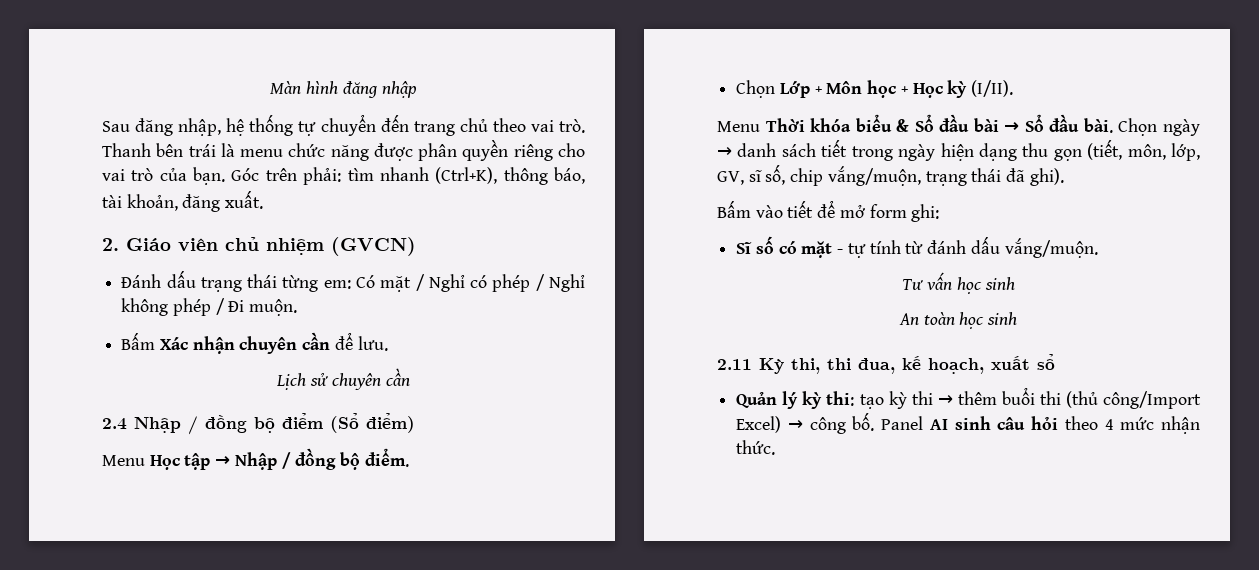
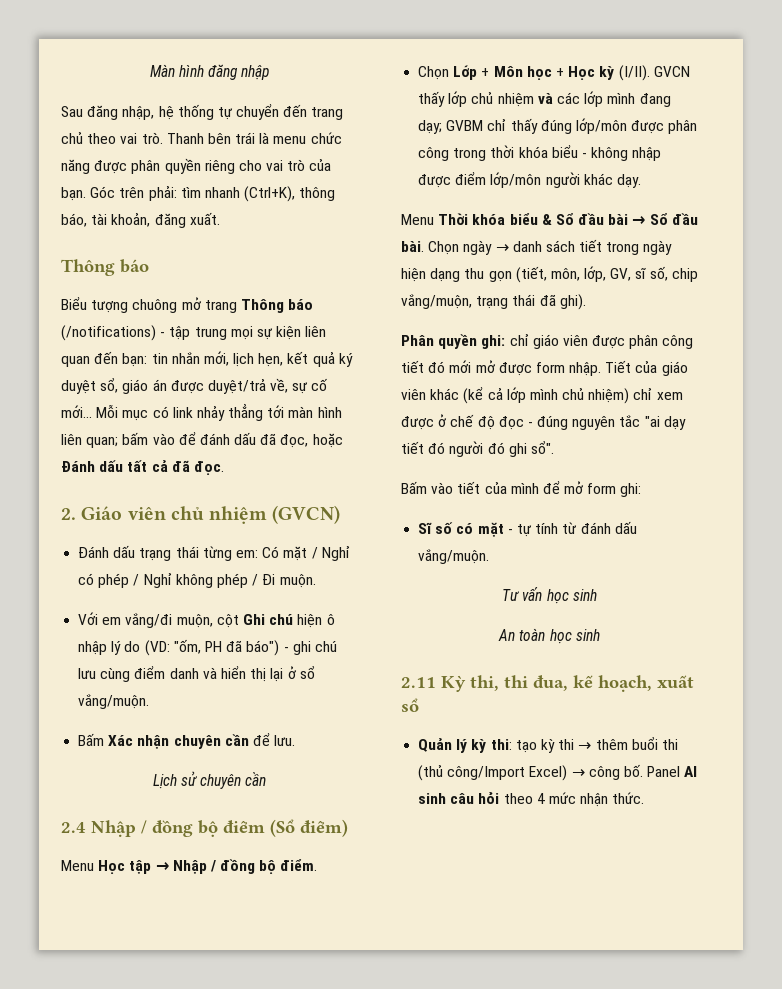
  Góc trên phải: tìm nhanh (Ctrl+K), thông báo, tài khoản, đăng xuất.
+ Thông báo
+ Biểu tượng chuông mở trang Thông báo (/notifications) - tập trung mọi sự kiện liên quan đến bạn: tin nhắn mới, lịch hẹn, kết quả ký duyệt sổ, giáo án được duyệt/trả về, sự cố mới... Mỗi mục có link nhảy thẳng tới màn hình liên quan; bấm vào để đánh dấu đã đọc, hoặc Đánh dấu tất cả đã đọc.
+ Với em vắng/đi muộn, cột Ghi chú hiện ô nhập lý do (VD: "ốm, PH đã báo") - ghi chú lưu cùng điểm danh và hiển thị lại ở sổ vắng/muộn.
+ GVCN thấy lớp chủ nhiệm và các lớp mình đang dạy; GVBM chỉ thấy đúng lớp/môn được phân công trong thời khóa biểu - không nhập được điểm lớp/môn người khác dạy.
+ Phân quyền ghi: chỉ giáo viên được phân công tiết đó mới mở được form nhập. Tiết của giáo viên khác (kể cả lớp mình chủ nhiệm) chỉ xem được ở chế độ đọc - đúng nguyên tắc "ai dạy tiết đó người đó ghi sổ".
- Bấm vào tiết để mở form ghi:
+ Bấm vào tiết của mình để mở form ghi:

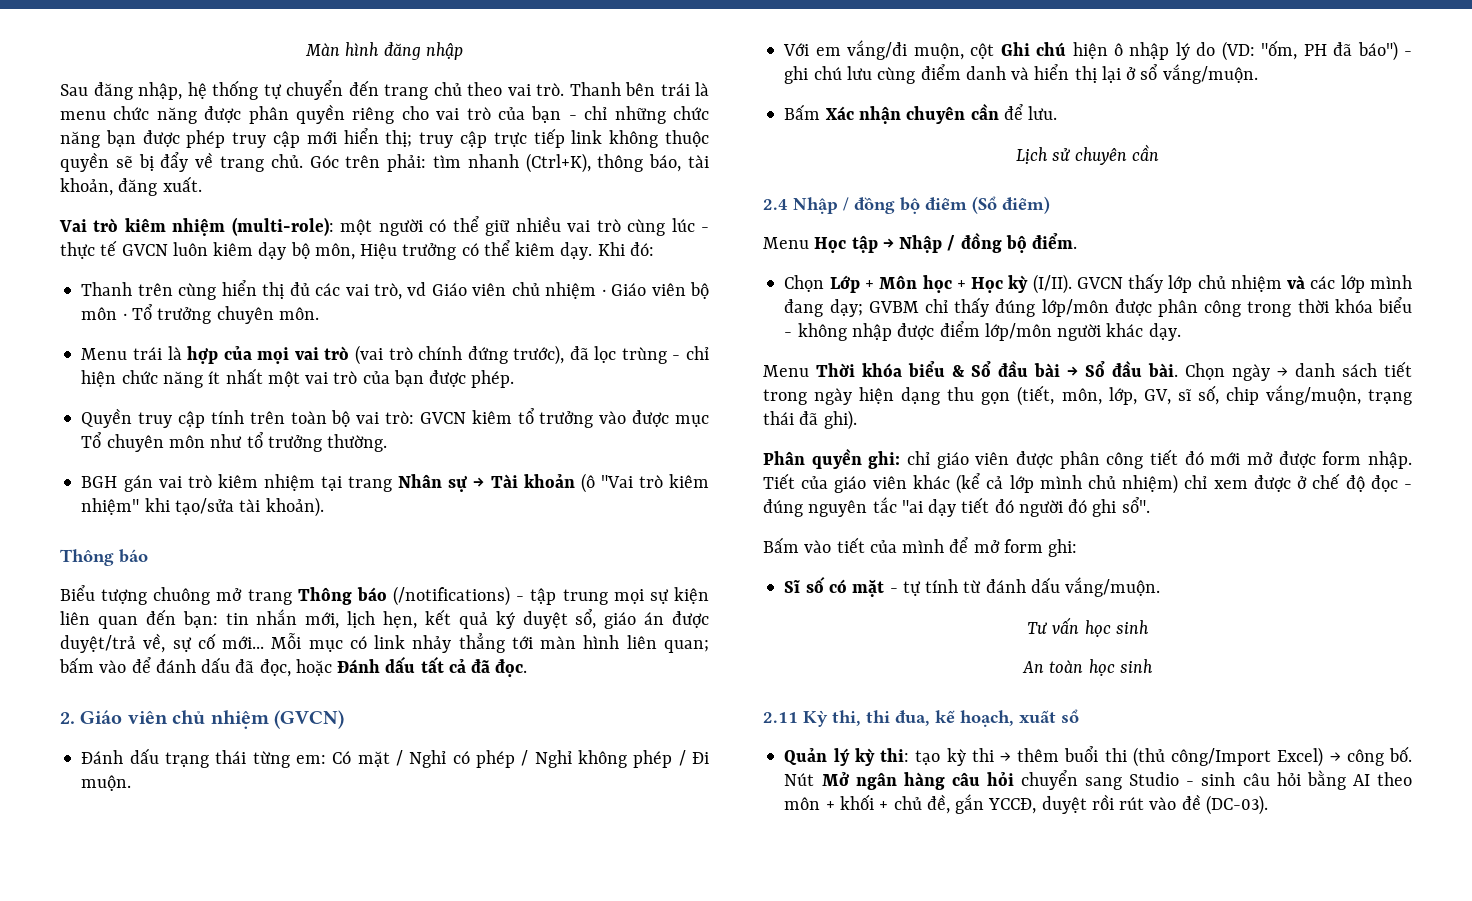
- Thanh bên trái là menu chức năng được phân quyền riêng cho vai trò của bạn.
+ Thanh bên trái là menu chức năng được phân quyền riêng cho vai trò của bạn - chỉ những chức năng bạn được phép truy cập mới hiển thị; truy cập trực tiếp link không thuộc quyền sẽ bị đẩy về trang chủ.
+ Vai trò kiêm nhiệm (multi-role): một người có thể giữ nhiều vai trò cùng lúc - thực tế GVCN luôn kiêm dạy bộ môn, Hiệu trưởng có thể kiêm dạy. Khi đó:
+ Thanh trên cùng hiển thị đủ các vai trò, vd Giáo viên chủ nhiệm · Giáo viên bộ môn · Tổ trưởng chuyên môn.
+ Menu trái là hợp của mọi vai trò (vai trò chính đứng trước), đã lọc trùng - chỉ hiện chức năng ít nhất một vai trò của bạn được phép.
+ Quyền truy cập tính trên toàn bộ vai trò: GVCN kiêm tổ trưởng vào được mục Tổ chuyên môn như tổ trưởng thường.
+ BGH gán vai trò kiêm nhiệm tại trang Nhân sự → Tài khoản (ô "Vai trò kiêm nhiệm" khi tạo/sửa tài khoản).
- Panel AI sinh câu hỏi theo 4 mức nhận thức.
+ Nút Mở ngân hàng câu hỏi chuyển sang Studio - sinh câu hỏi bằng AI theo môn + khối + chủ đề, gắn YCCĐ, duyệt rồi rút vào đề (DC-03).

